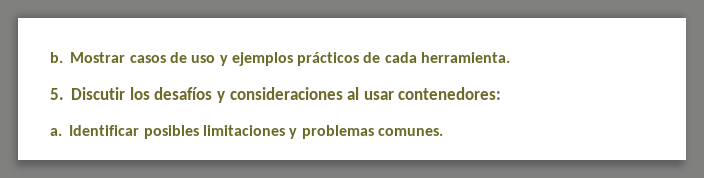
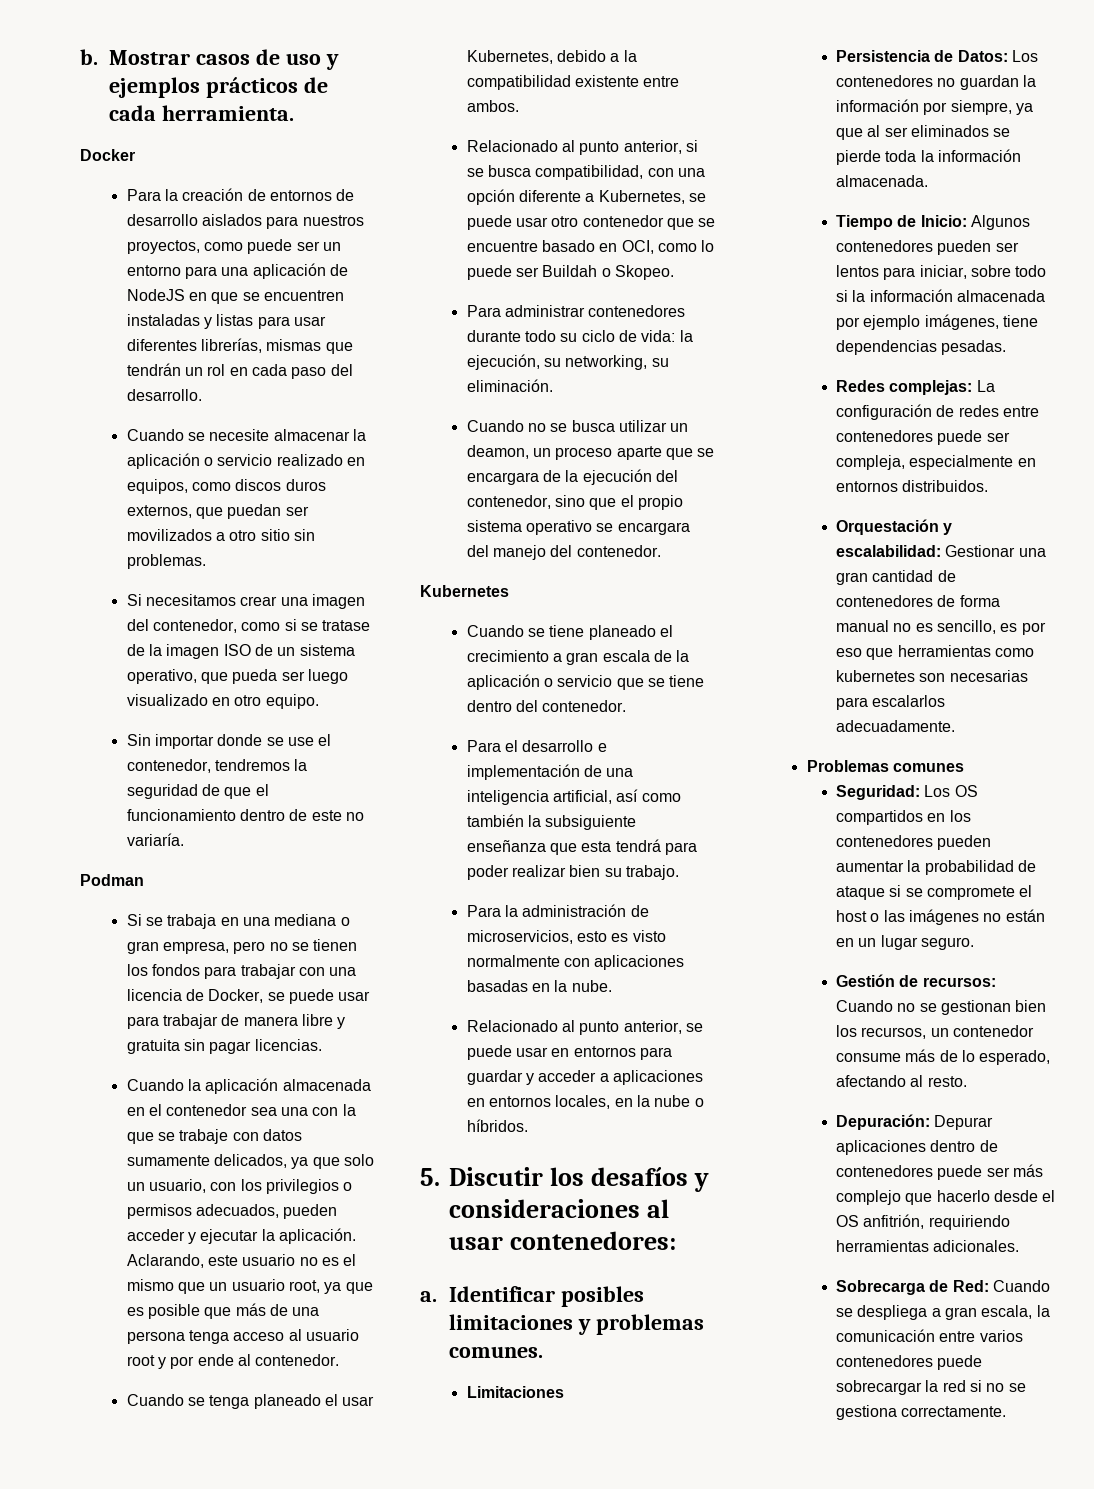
+ Docker
+ Para la creación de entornos de desarrollo aislados para nuestros proyectos, como puede ser un entorno para una aplicación de NodeJS en que se encuentren instaladas y listas para usar diferentes librerías, mismas que tendrán un rol en cada paso del desarrollo.
+ Cuando se necesite almacenar la aplicación o servicio realizado en equipos, como discos duros externos, que puedan ser movilizados a otro sitio sin problemas.
+ Si necesitamos crear una imagen del contenedor, como si se tratase de la imagen ISO de un sistema operativo, que pueda ser luego visualizado en otro equipo.
+ Sin importar donde se use el contenedor, tendremos la seguridad de que el funcionamiento dentro de este no variaría.
+ Podman
+ Si se trabaja en una mediana o gran empresa, pero no se tienen los fondos para trabajar con una licencia de Docker, se puede usar para trabajar de manera libre y gratuita sin pagar licencias.
+ Cuando la aplicación almacenada en el contenedor sea una con la que se trabaje con datos sumamente delicados, ya que solo un usuario, con los privilegios o permisos adecuados, pueden acceder y ejecutar la aplicación. Aclarando, este usuario no es el mismo que un usuario root, ya que es posible que más de una persona tenga acceso al usuario root y por ende al contenedor.
+ Cuando se tenga planeado el usar Kubernetes, debido a la compatibilidad existente entre ambos.
+ Relacionado al punto anterior, si se busca compatibilidad, con una opción diferente a Kubernetes, se puede usar otro contenedor que se encuentre basado en OCI, como lo puede ser Buildah o Skopeo.
+ Para administrar contenedores durante todo su ciclo de vida: la ejecución, su networking, su eliminación.
+ Cuando no se busca utilizar un deamon, un proceso aparte que se encargara de la ejecución del contenedor, sino que el propio sistema operativo se encargara del manejo del contenedor.
+ Kubernetes
+ Cuando se tiene planeado el crecimiento a gran escala de la aplicación o servicio que se tiene dentro del contenedor.
+ Para el desarrollo e implementación de una inteligencia artificial, así como también la subsiguiente enseñanza que esta tendrá para poder realizar bien su trabajo.
+ Para la administración de microservicios, esto es visto normalmente con aplicaciones basadas en la nube.
+ Relacionado al punto anterior, se puede usar en entornos para guardar y acceder a aplicaciones en entornos locales, en la nube o híbridos.
+ Limitaciones
+ Persistencia de Datos: Los contenedores no guardan la información por siempre, ya que al ser eliminados se pierde toda la información almacenada.
+ Tiempo de Inicio: Algunos contenedores pueden ser lentos para iniciar, sobre todo si la información almacenada por ejemplo imágenes, tiene dependencias pesadas.
+ Redes complejas: La configuración de redes entre contenedores puede ser compleja, especialmente en entornos distribuidos.
+ Orquestación y escalabilidad: Gestionar una gran cantidad de contenedores de forma manual no es sencillo, es por eso que herramientas como kubernetes son necesarias para escalarlos adecuadamente.
+ Problemas comunes
+ Seguridad: Los OS compartidos en los contenedores pueden aumentar la probabilidad de ataque si se compromete el host o las imágenes no están en un lugar seguro.
+ Gestión de recursos: Cuando no se gestionan bien los recursos, un contenedor consume más de lo esperado, afectando al resto.
+ Depuración: Depurar aplicaciones dentro de contenedores puede ser más complejo que hacerlo desde el OS anfitrión, requiriendo herramientas adicionales.
+ Sobrecarga de Red: Cuando se despliega a gran escala, la comunicación entre varios contenedores puede sobrecargar la red si no se gestiona correctamente.

